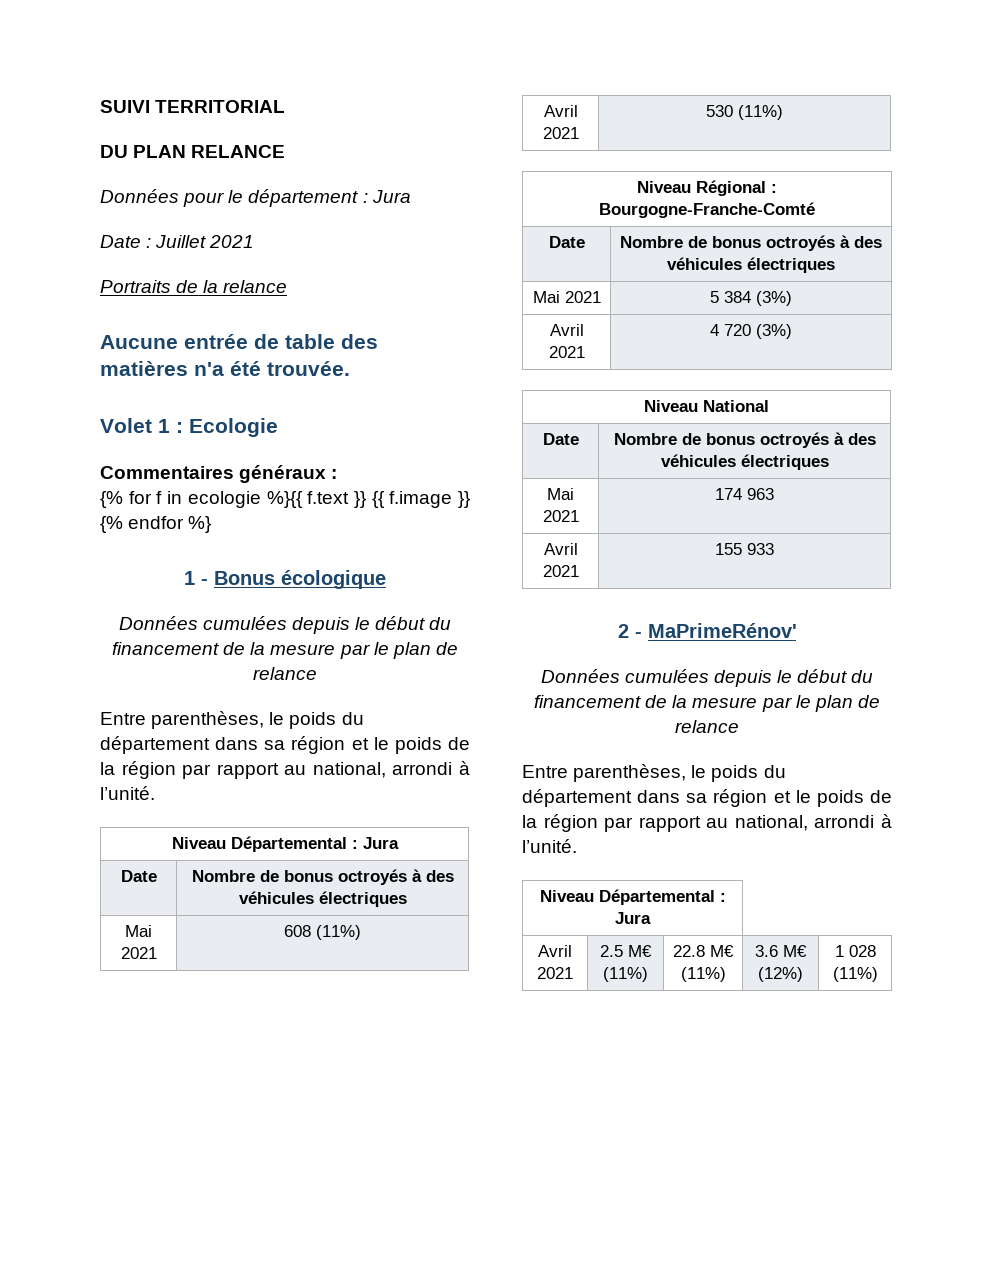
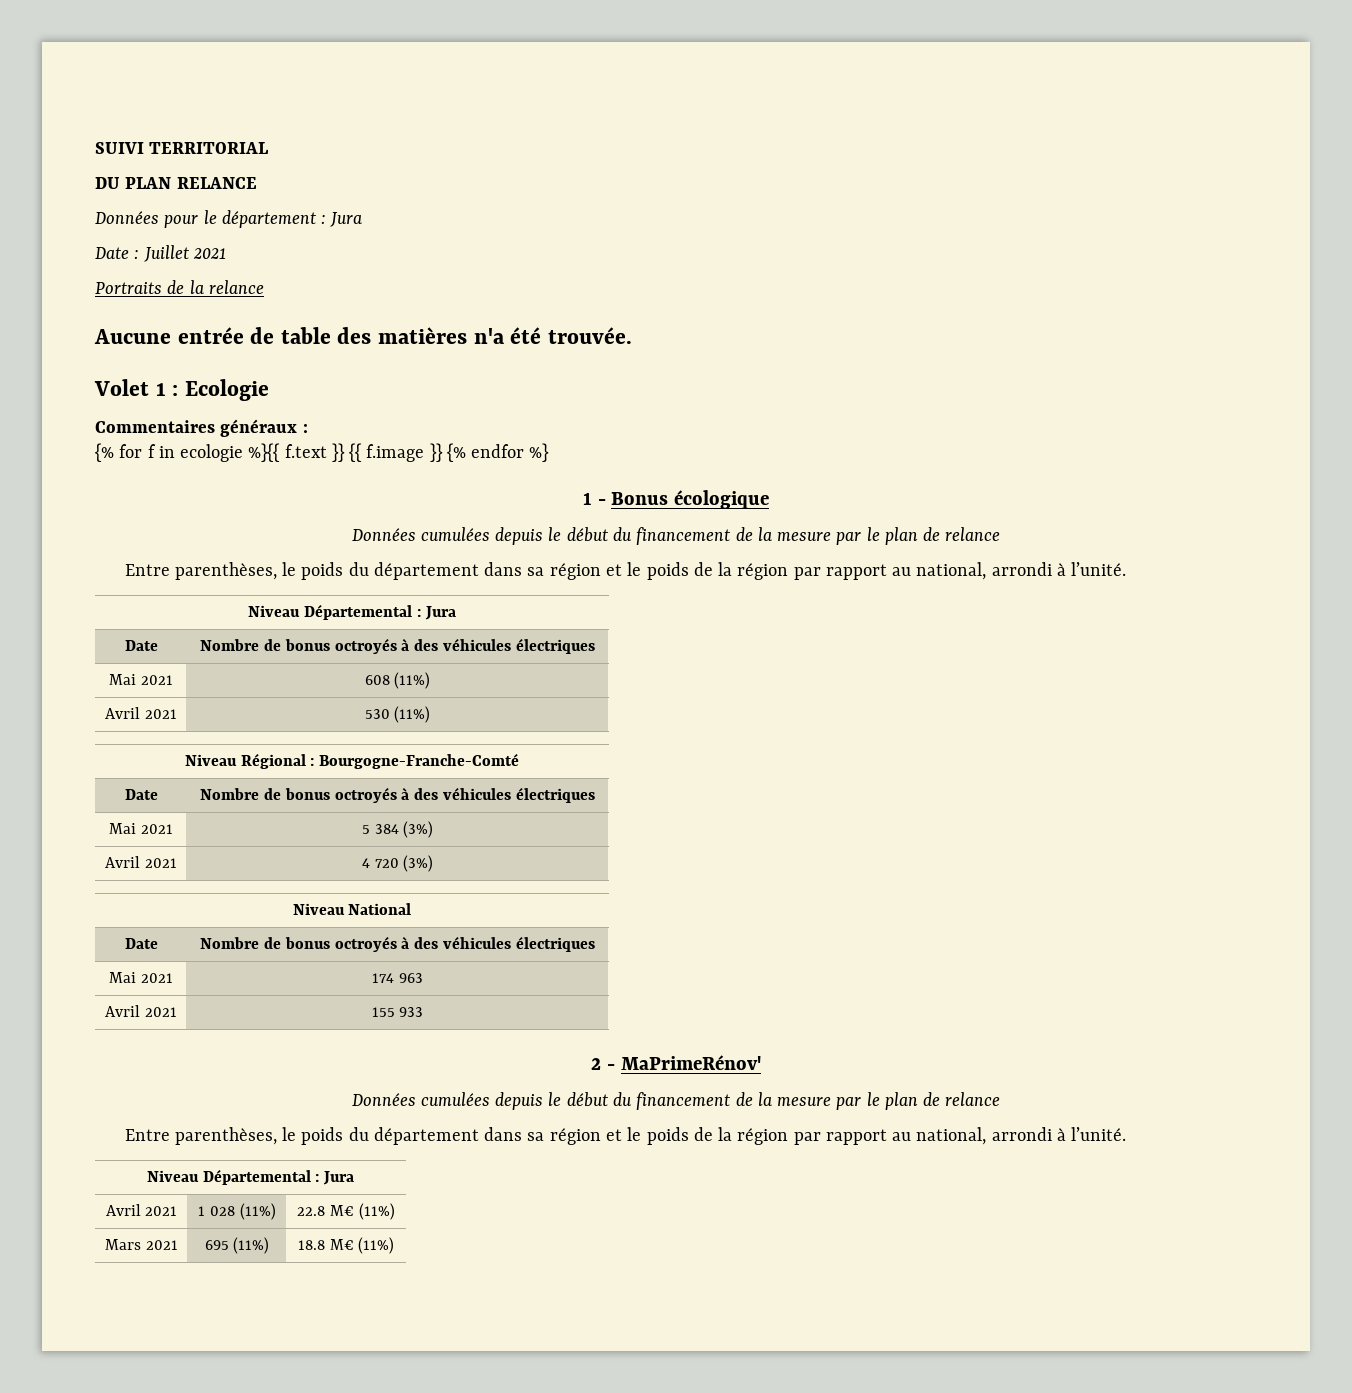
- Avril 2021 | 2.5 M€ (11%) | 22.8 M€ (11%) | 3.6 M€ (12%) | 1 028 (11%)
+ Avril 2021 | 1 028 (11%) | 22.8 M€ (11%)
+ Mars 2021 | 695 (11%) | 18.8 M€ (11%)

